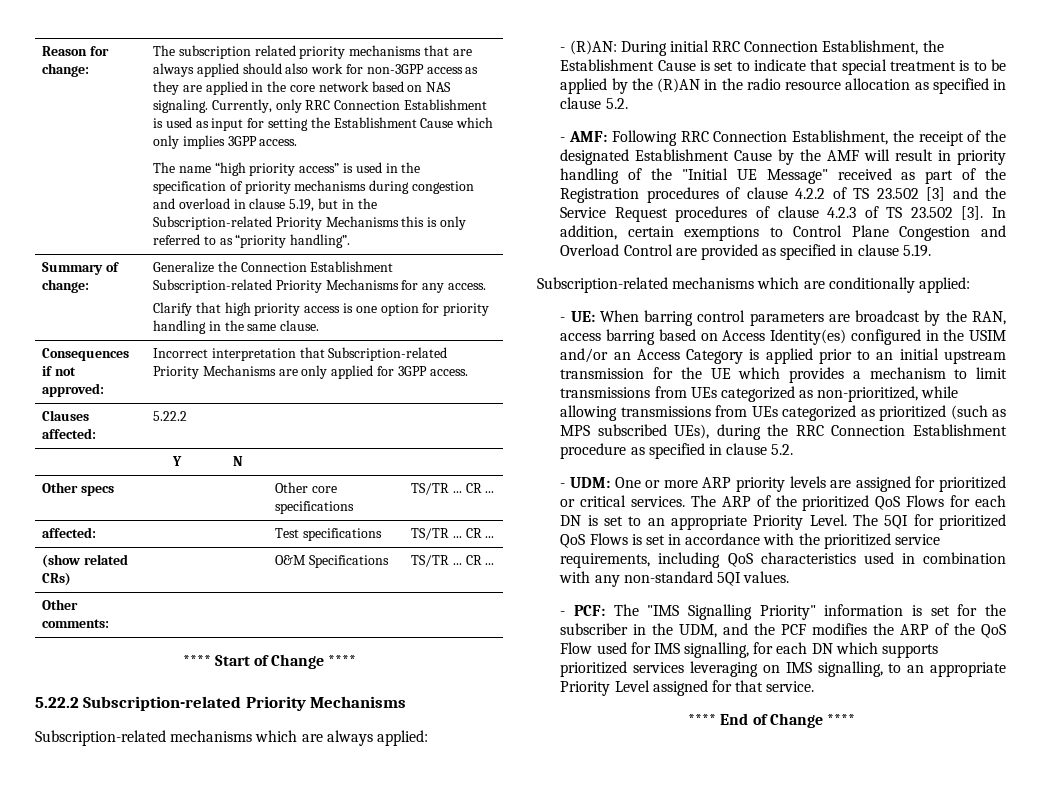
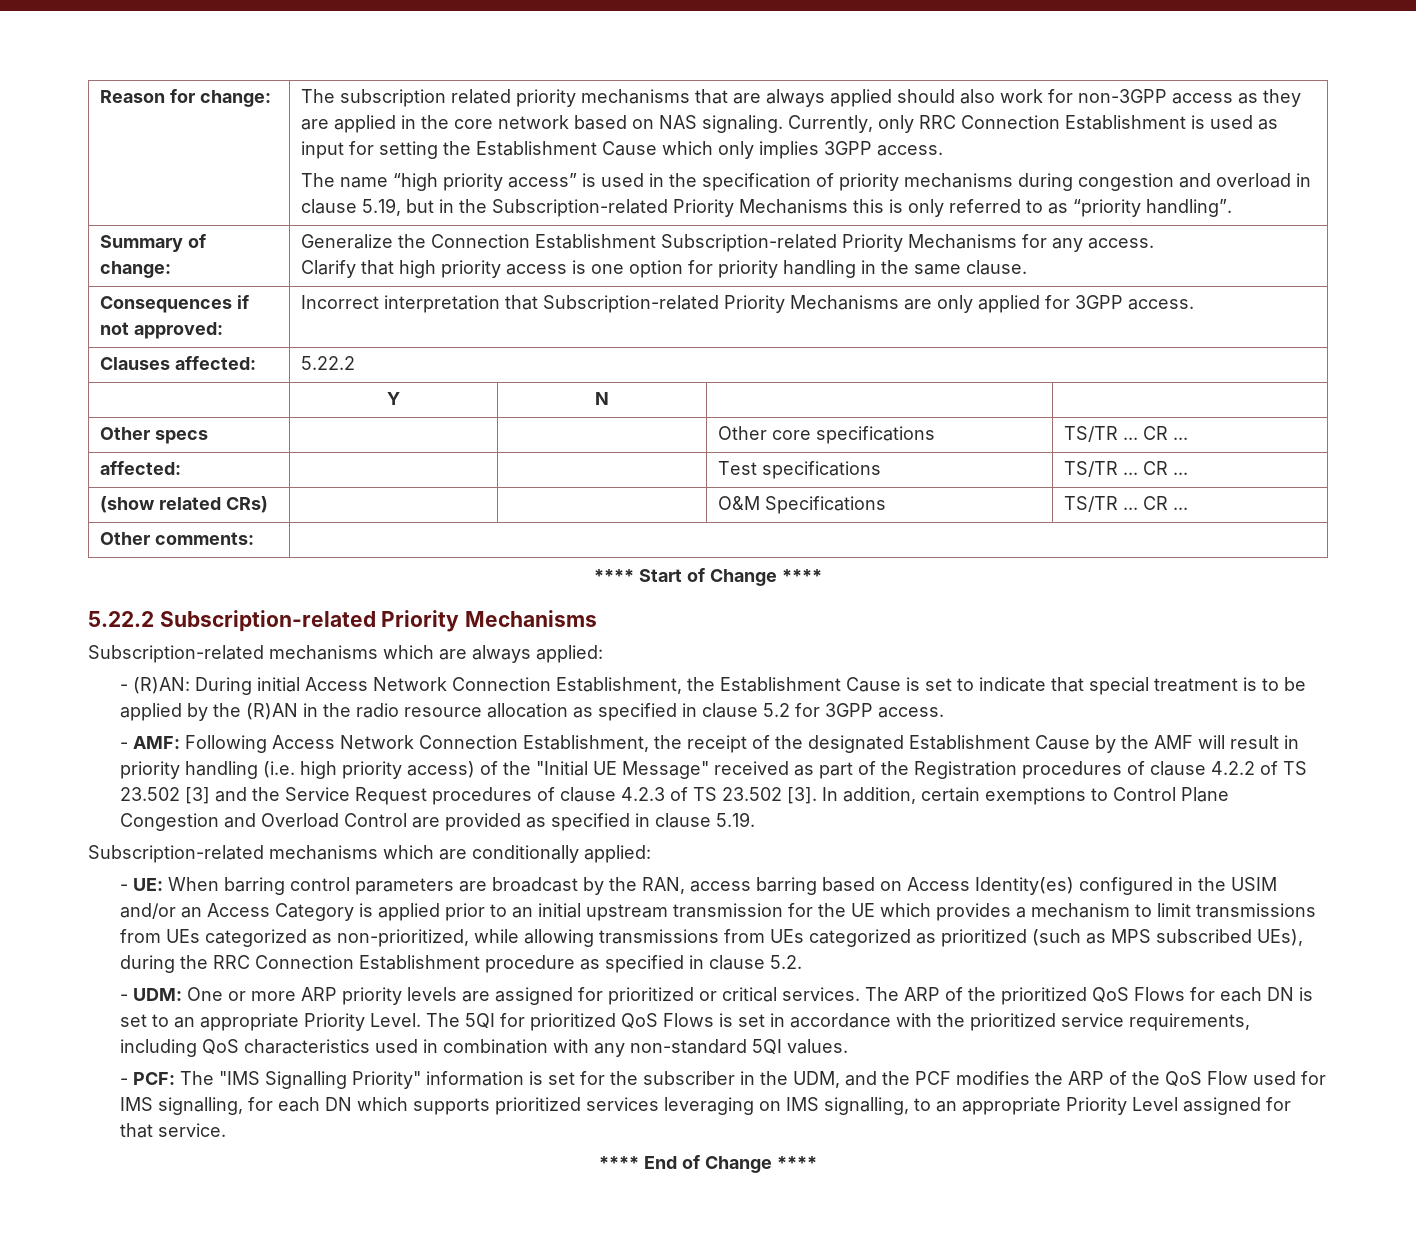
- - (R)AN: During initial RRC Connection Establishment, the Establishment Cause is set to indicate that special treatment is to be applied by the (R)AN in the radio resource allocation as specified in clause 5.2.
+ - (R)AN: During initial Access Network Connection Establishment, the Establishment Cause is set to indicate that special treatment is to be applied by the (R)AN in the radio resource allocation as specified in clause 5.2 for 3GPP access.
- - AMF: Following RRC Connection Establishment, the receipt of the designated Establishment Cause by the AMF will result in priority handling of the "Initial UE Message" received as part of the Registration procedures of clause 4.2.2 of TS 23.502 [3] and the Service Request procedures of clause 4.2.3 of TS 23.502 [3].
+ - AMF: Following Access Network Connection Establishment, the receipt of the designated Establishment Cause by the AMF will result in priority handling (i.e. high priority access) of the "Initial UE Message" received as part of the Registration procedures of clause 4.2.2 of TS 23.502 [3] and the Service Request procedures of clause 4.2.3 of TS 23.502 [3].

